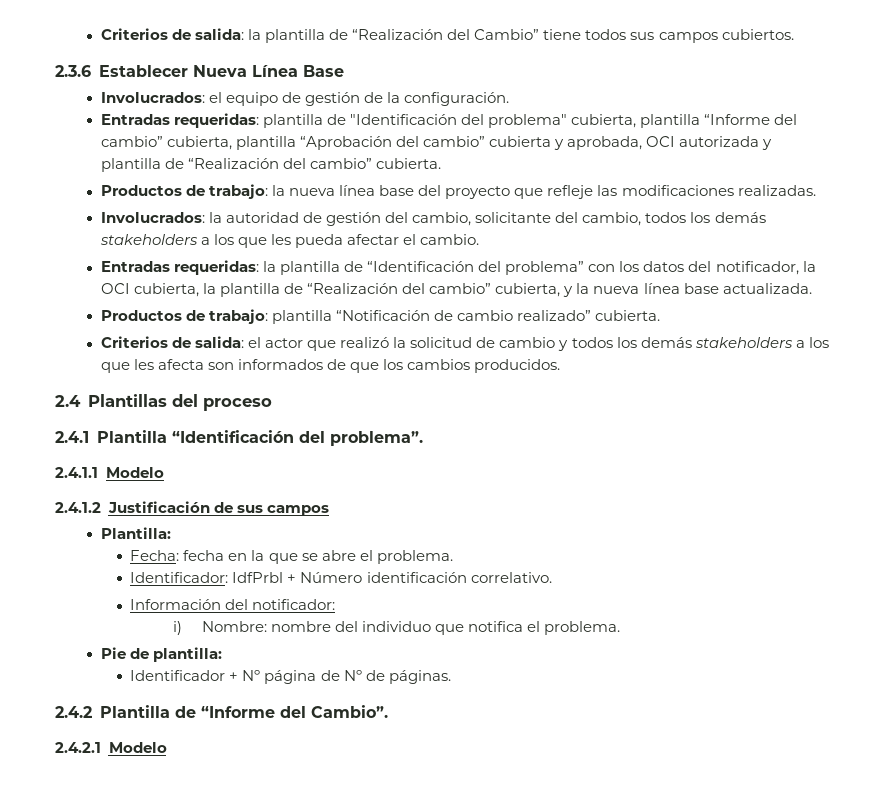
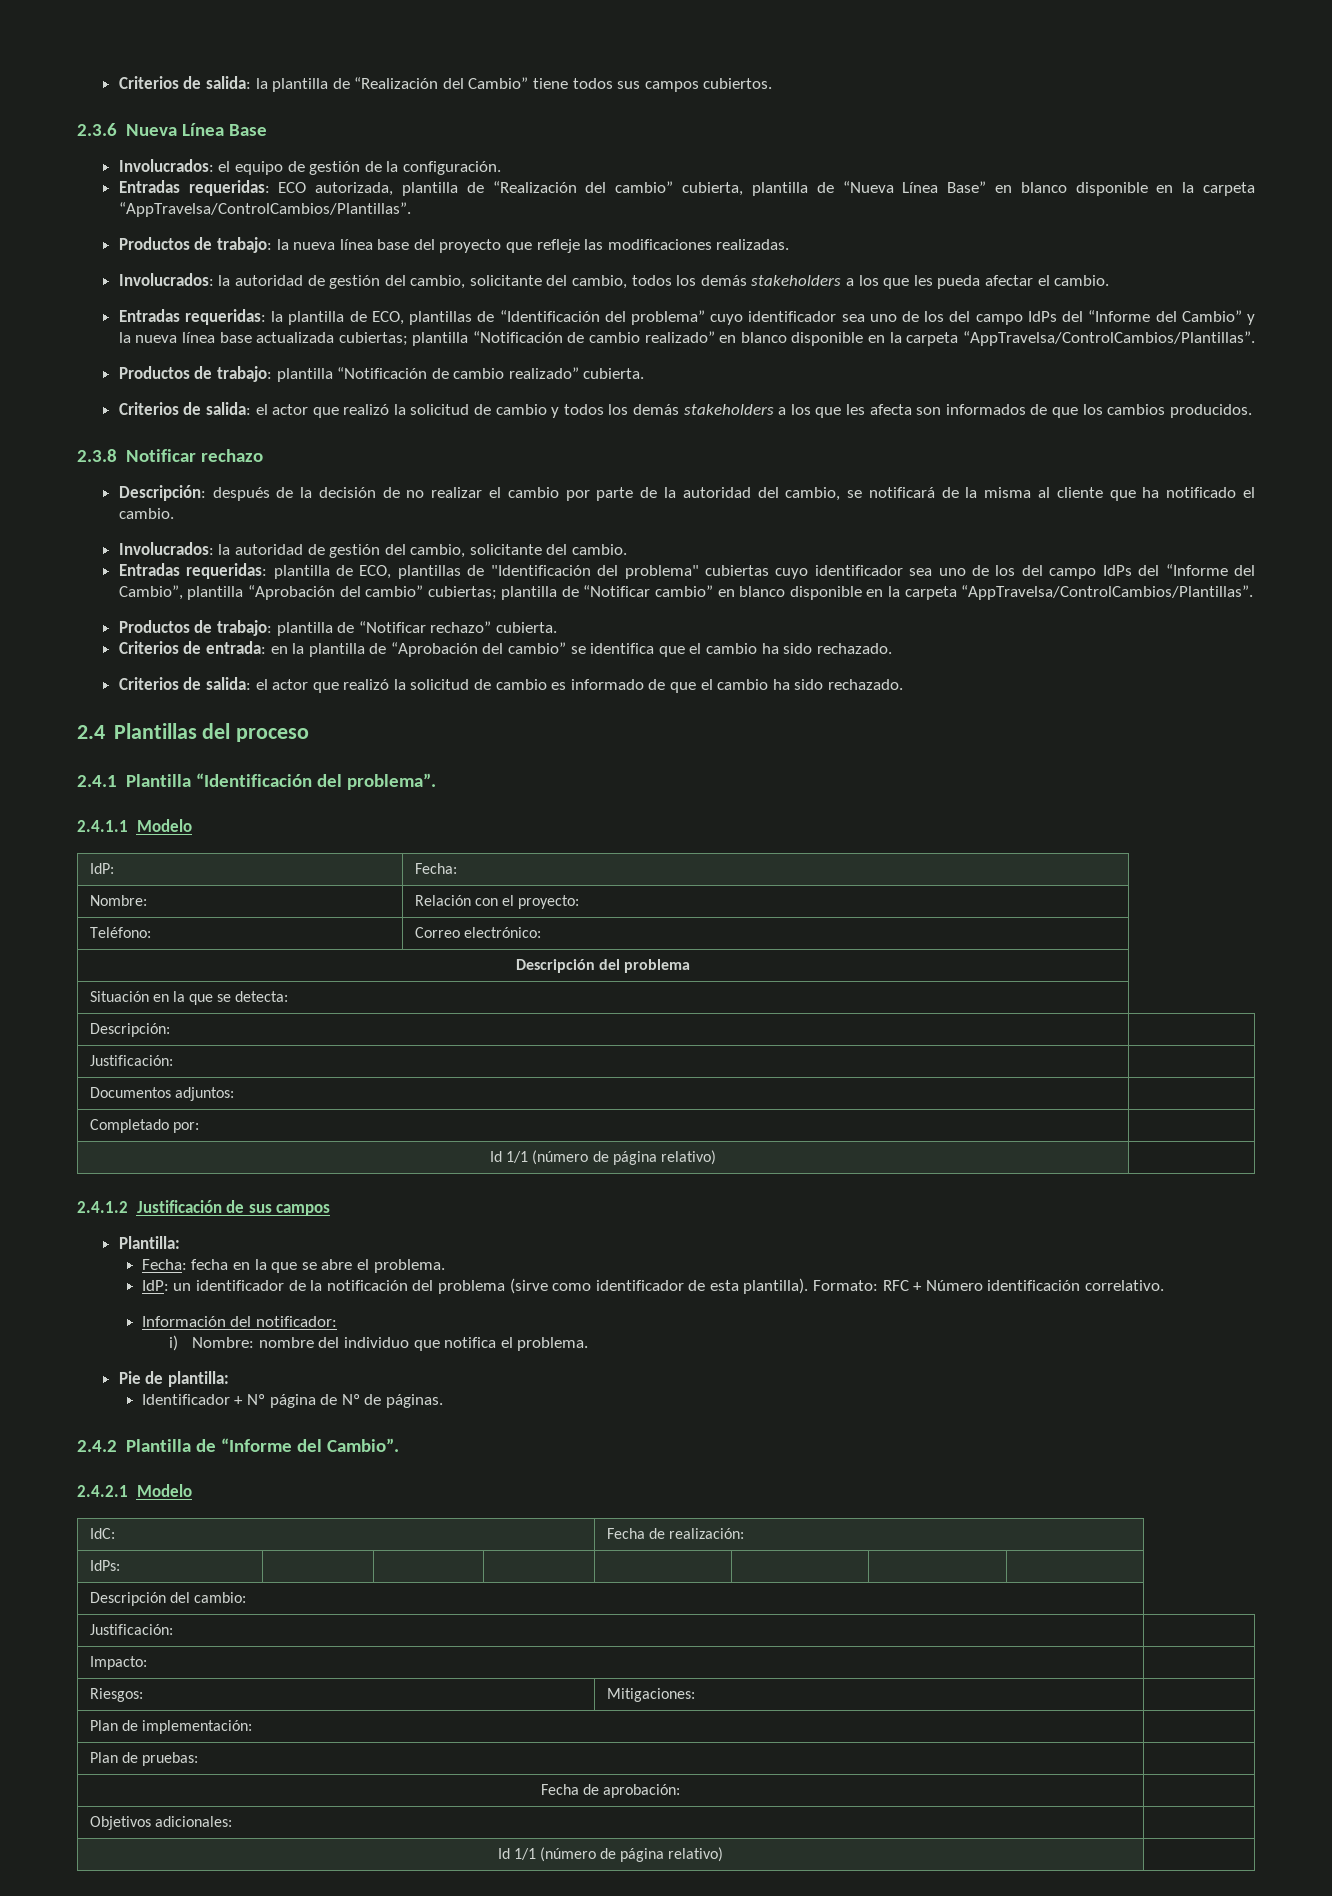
- 2.3.6 Establecer Nueva Línea Base
+ 2.3.6 Nueva Línea Base
- Entradas requeridas: plantilla de "Identificación del problema" cubierta, plantilla “Informe del cambio” cubierta, plantilla “Aprobación del cambio” cubierta y aprobada, OCI autorizada y plantilla de “Realización del cambio” cubierta.
+ Entradas requeridas: ECO autorizada, plantilla de “Realización del cambio” cubierta, plantilla de “Nueva Línea Base” en blanco disponible en la carpeta “AppTravelsa/ControlCambios/Plantillas”.
- Entradas requeridas: la plantilla de “Identificación del problema” con los datos del notificador, la OCI cubierta, la plantilla de “Realización del cambio” cubierta, y la nueva línea base actualizada.
+ Entradas requeridas: la plantilla de ECO, plantillas de “Identificación del problema” cuyo identificador sea uno de los del campo IdPs del “Informe del Cambio” y la nueva línea base actualizada cubiertas; plantilla “Notificación de cambio realizado” en blanco disponible en la carpeta “AppTravelsa/ControlCambios/Plantillas”.
+ 2.3.8 Notificar rechazo
+ Descripción: después de la decisión de no realizar el cambio por parte de la autoridad del cambio, se notificará de la misma al cliente que ha notificado el cambio.
+ Involucrados: la autoridad de gestión del cambio, solicitante del cambio.
+ Entradas requeridas: plantilla de ECO, plantillas de "Identificación del problema" cubiertas cuyo identificador sea uno de los del campo IdPs del “Informe del Cambio”, plantilla “Aprobación del cambio” cubiertas; plantilla de “Notificar cambio” en blanco disponible en la carpeta “AppTravelsa/ControlCambios/Plantillas”.
+ Productos de trabajo: plantilla de “Notificar rechazo” cubierta.
+ Criterios de entrada: en la plantilla de “Aprobación del cambio” se identifica que el cambio ha sido rechazado.
+ Criterios de salida: el actor que realizó la solicitud de cambio es informado de que el cambio ha sido rechazado.
+ IdP: | Fecha:
+ Nombre: | Relación con el proyecto:
+ Teléfono: | Correo electrónico:
+ Descripción del problema
+ Situación en la que se detecta:
+ Descripción: |
+ Justificación: |
+ Documentos adjuntos: |
+ Completado por: |
+ Id 1/1 (número de página relativo) |
- Identificador: IdfPrbl + Número identificación correlativo.
+ IdP: un identificador de la notificación del problema (sirve como identificador de esta plantilla). Formato: RFC + Número identificación correlativo.
+ IdC: | Fecha de realización:
+ IdPs: | | | | | | |
+ Descripción del cambio:
+ Justificación: |
+ Impacto: |
+ Riesgos: | Mitigaciones: |
+ Plan de implementación: |
+ Plan de pruebas: |
+ Fecha de aprobación: |
+ Objetivos adicionales: |
+ Id 1/1 (número de página relativo) |

